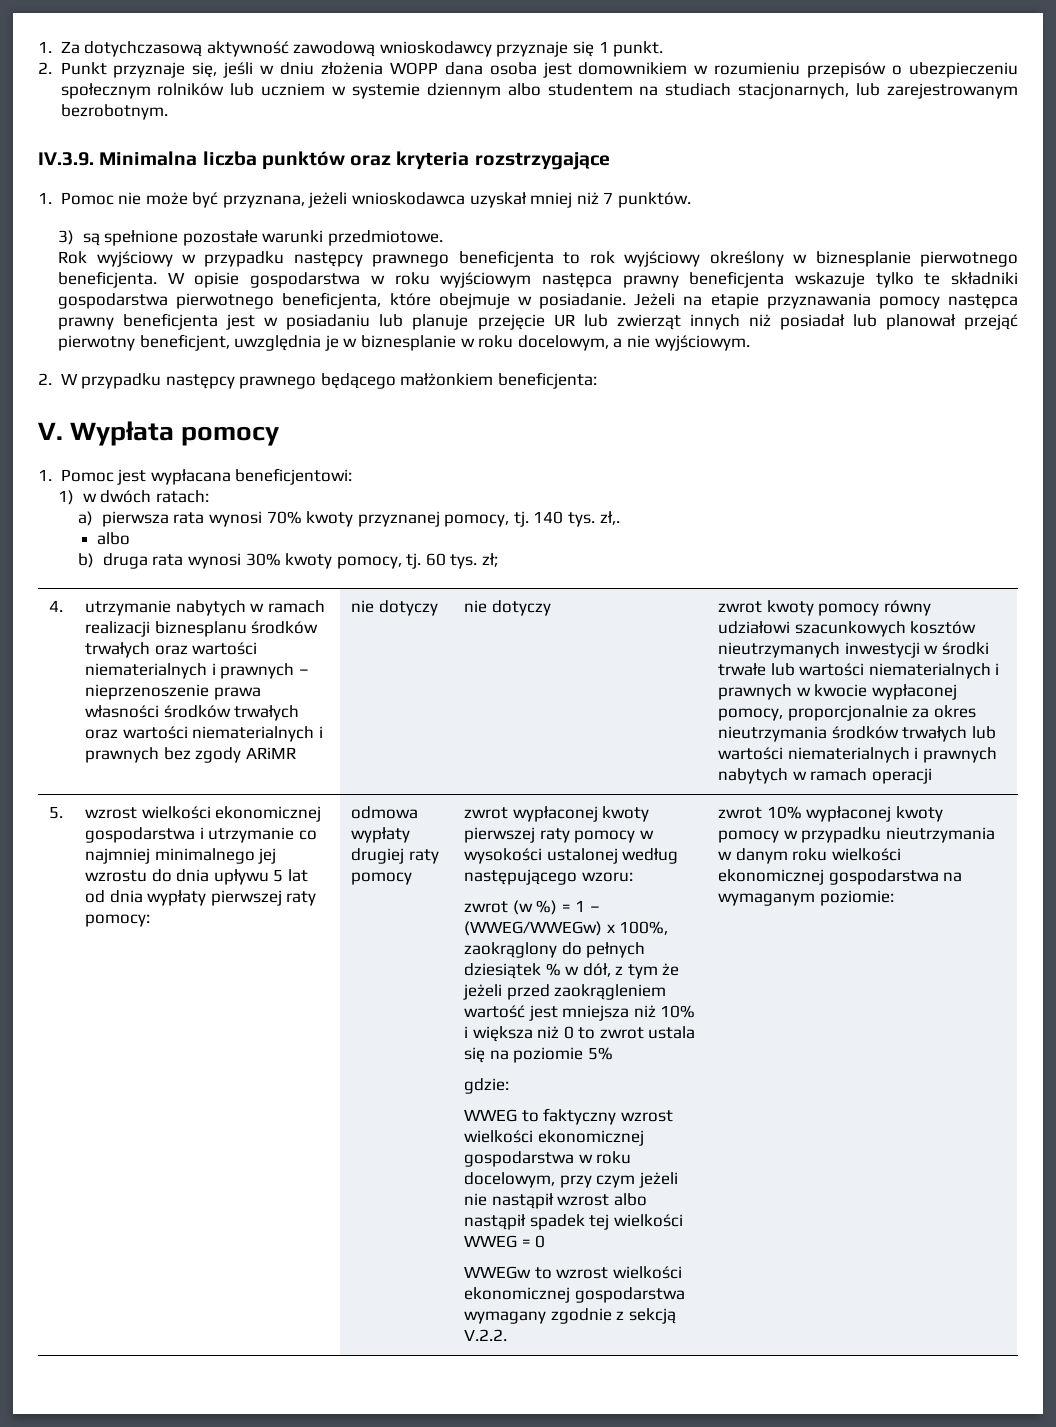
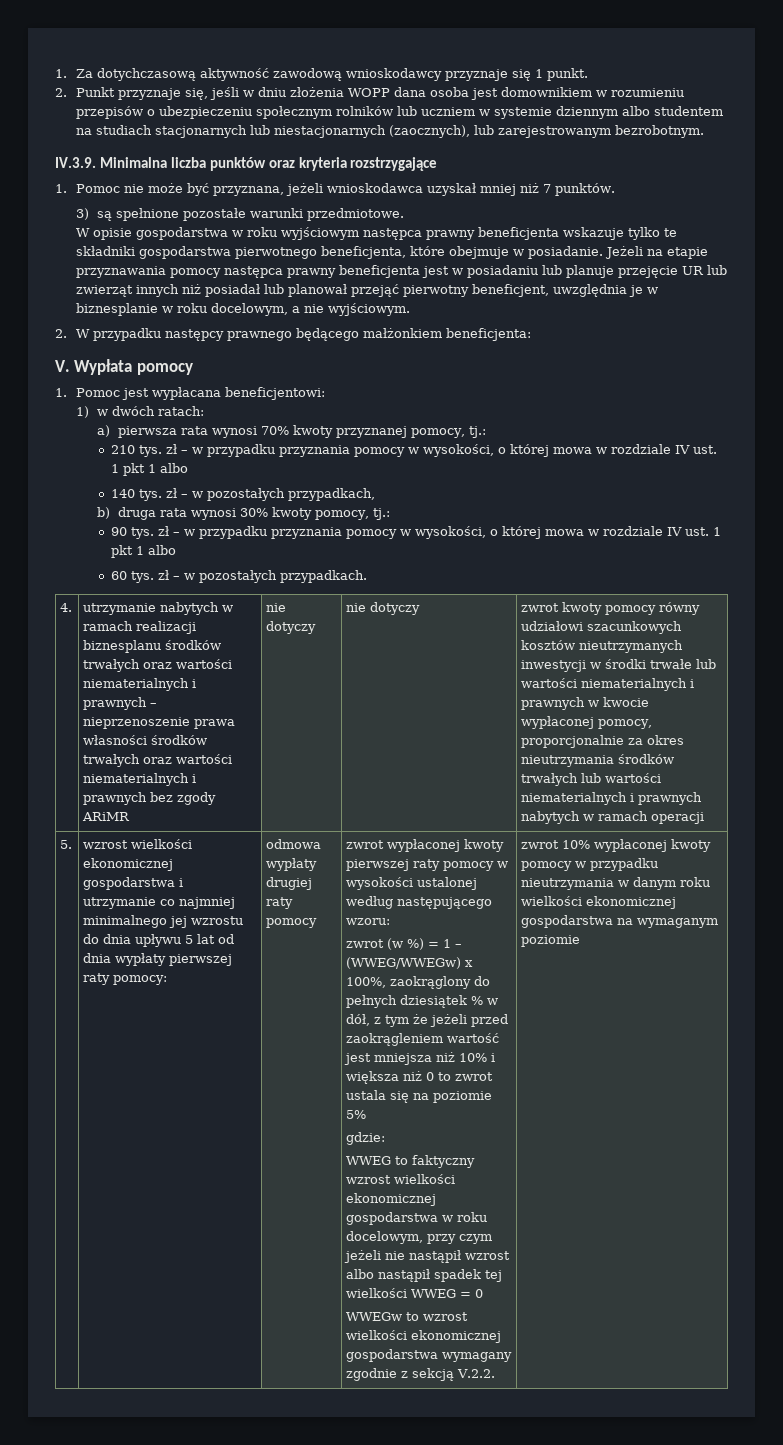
- 2. Punkt przyznaje się, jeśli w dniu złożenia WOPP dana osoba jest domownikiem w rozumieniu przepisów o ubezpieczeniu społecznym rolników lub uczniem w systemie dziennym albo studentem na studiach stacjonarnych, lub zarejestrowanym bezrobotnym.
+ 2. Punkt przyznaje się, jeśli w dniu złożenia WOPP dana osoba jest domownikiem w rozumieniu przepisów o ubezpieczeniu społecznym rolników lub uczniem w systemie dziennym albo studentem na studiach stacjonarnych lub niestacjonarnych (zaocznych), lub zarejestrowanym bezrobotnym.
- Rok wyjściowy w przypadku następcy prawnego beneficjenta to rok wyjściowy określony w biznesplanie pierwotnego beneficjenta.
- a) pierwsza rata wynosi 70% kwoty przyznanej pomocy, tj. 140 tys. zł,.
- albo
+ a) pierwsza rata wynosi 70% kwoty przyznanej pomocy, tj.:
+ 210 tys. zł – w przypadku przyznania pomocy w wysokości, o której mowa w rozdziale IV ust. 1 pkt 1 albo
+ 140 tys. zł – w pozostałych przypadkach,
- b) druga rata wynosi 30% kwoty pomocy, tj. 60 tys. zł;
+ b) druga rata wynosi 30% kwoty pomocy, tj.:
+ 90 tys. zł – w przypadku przyznania pomocy w wysokości, o której mowa w rozdziale IV ust. 1 pkt 1 albo
+ 60 tys. zł – w pozostałych przypadkach.
- zwrot 10% wypłaconej kwoty pomocy w przypadku nieutrzymania w danym roku wielkości ekonomicznej gospodarstwa na wymaganym poziomie:
+ zwrot 10% wypłaconej kwoty pomocy w przypadku nieutrzymania w danym roku wielkości ekonomicznej gospodarstwa na wymaganym poziomie

